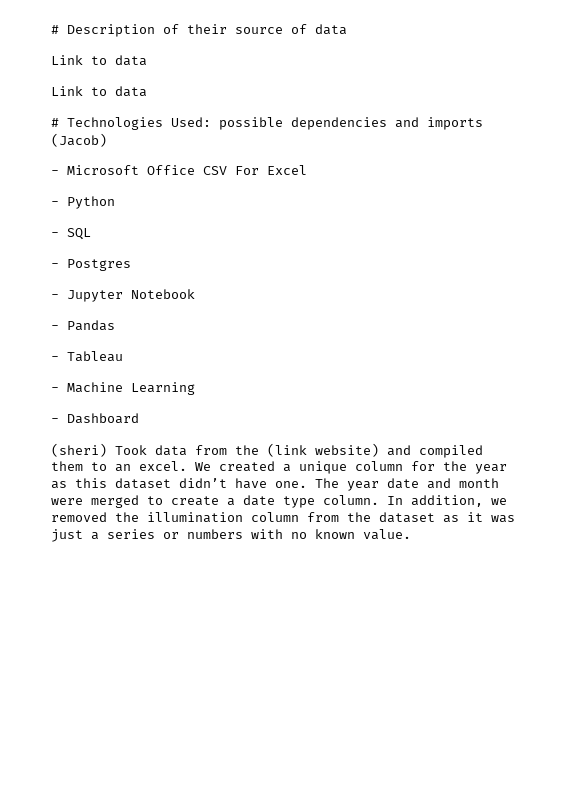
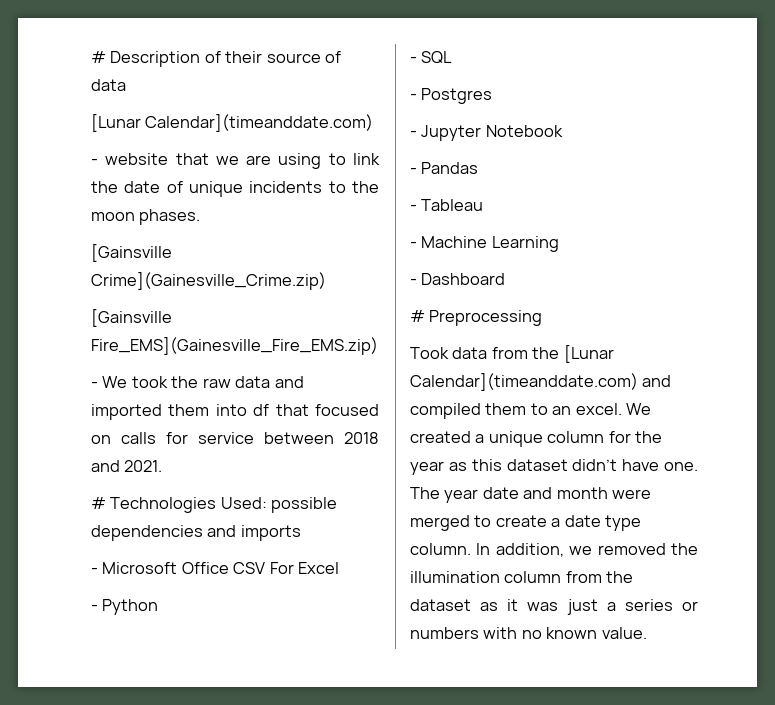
  # Description of their source of data
- Link to data
- Link to data
+ [Lunar Calendar](timeanddate.com)
+ - website that we are using to link the date of unique incidents to the moon phases.
+ [Gainsville Crime](Gainesville_Crime.zip)
+ [Gainsville Fire_EMS](Gainesville_Fire_EMS.zip)
+ - We took the raw data and imported them into df that focused on calls for service between 2018 and 2021.
- # Technologies Used: possible dependencies and imports (Jacob)
+ # Technologies Used: possible dependencies and imports
- (sheri) Took data from the (link website) and compiled them to an excel.
+ # Preprocessing
+ Took data from the [Lunar Calendar](timeanddate.com) and compiled them to an excel.

